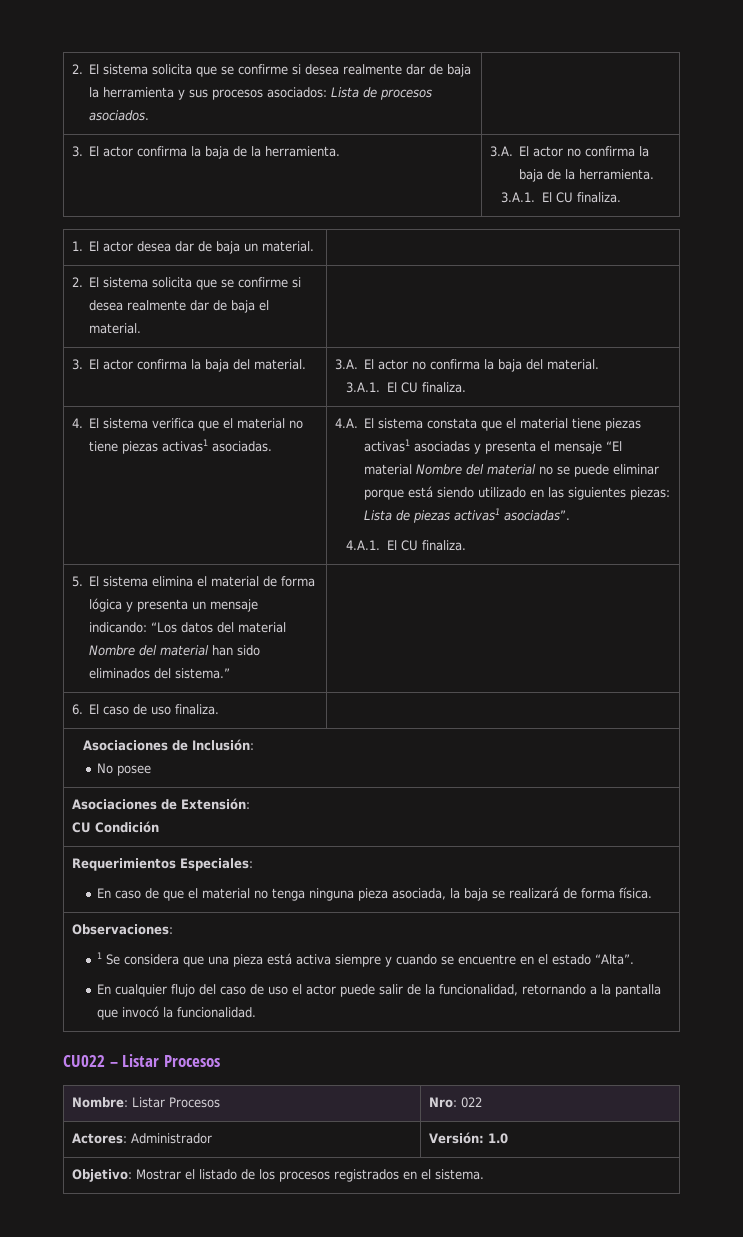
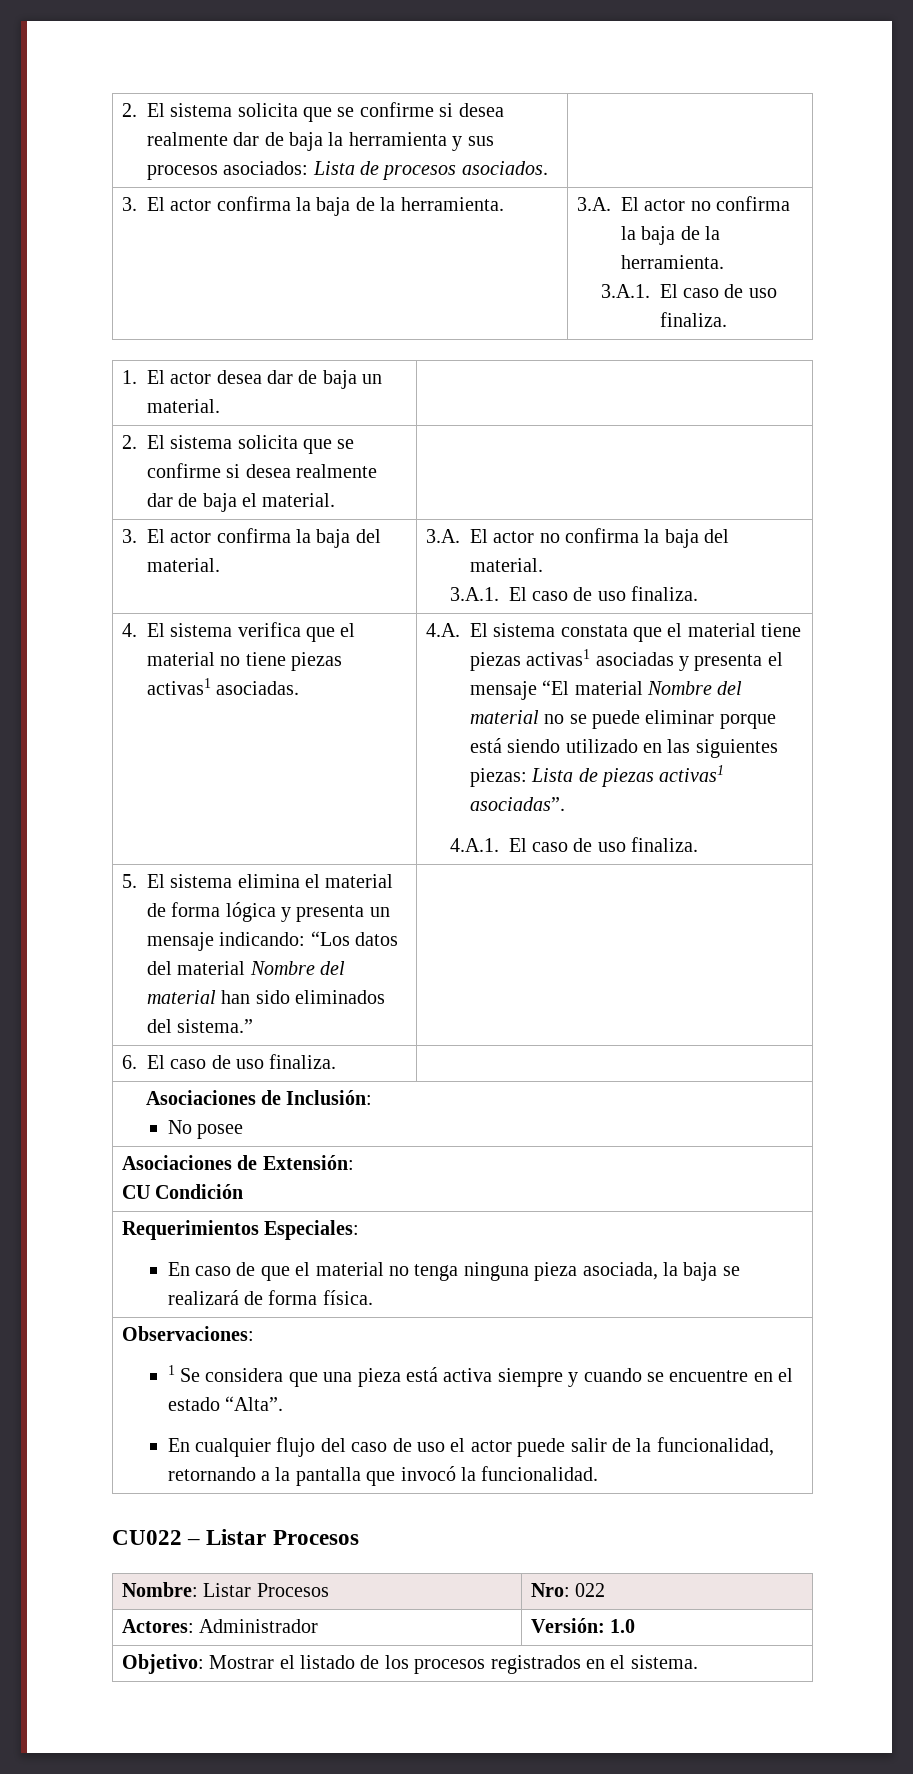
  3. El actor confirma la baja de la herramienta. | 3.A. El actor no confirma la baja de la herramienta.
- 3.A.1. El CU finaliza.
+ 3.A.1. El caso de uso finaliza.
  3. El actor confirma la baja del material. | 3.A. El actor no confirma la baja del material.
- 3.A.1. El CU finaliza.
+ 3.A.1. El caso de uso finaliza.
- 4.A.1. El CU finaliza.
+ 4.A.1. El caso de uso finaliza.

